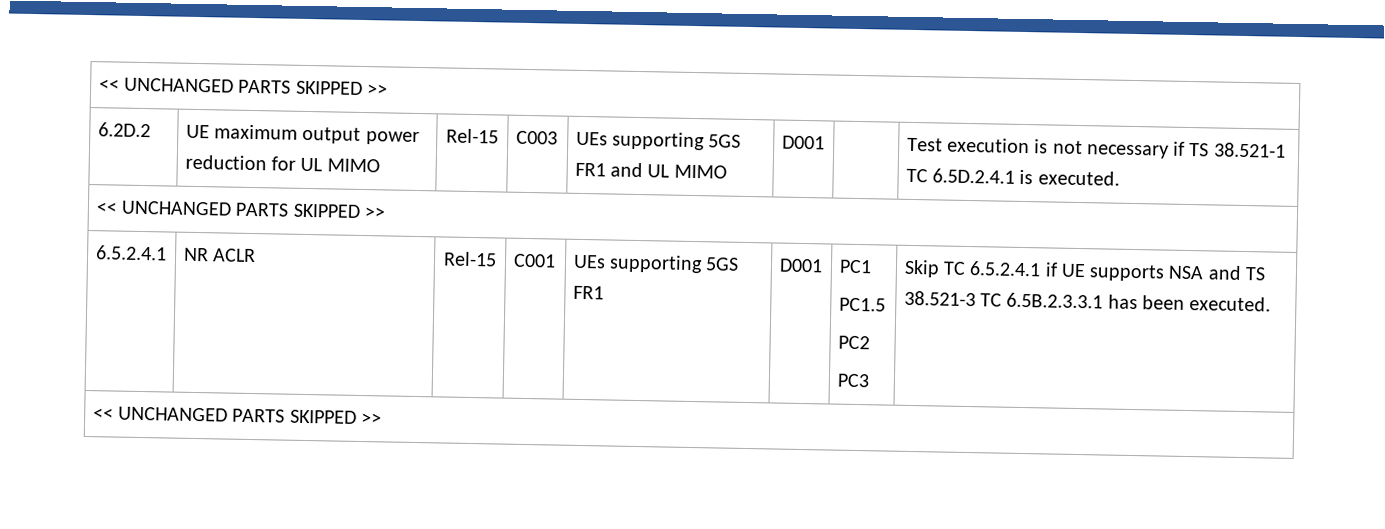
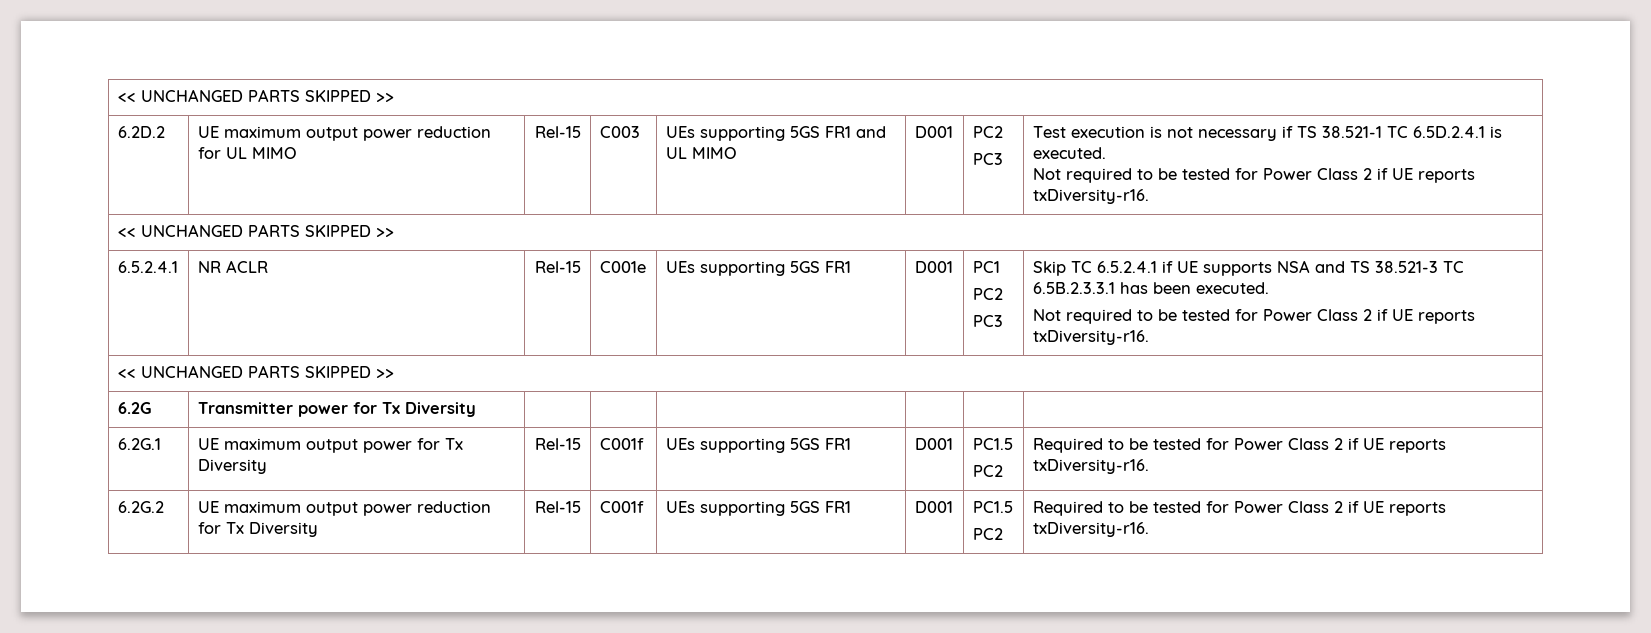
- UEs supporting 5GS FR1 and UL MIMO | D001
+ UEs supporting 5GS FR1 and UL MIMO | D001 | PC2
+ PC3
  Test execution is not necessary if TS 38.521-1 TC 6.5D.2.4.1 is executed.
+ Not required to be tested for Power Class 2 if UE reports txDiversity-r16.
- C001
+ C001e
- PC1.5
  Skip TC 6.5.2.4.1 if UE supports NSA and TS 38.521-3 TC 6.5B.2.3.3.1 has been executed.
+ Not required to be tested for Power Class 2 if UE reports txDiversity-r16.
  << UNCHANGED PARTS SKIPPED >>
+ 6.2G | Transmitter power for Tx Diversity | | | | | |
+ 6.2G.1 | UE maximum output power for Tx Diversity | Rel-15 | C001f | UEs supporting 5GS FR1 | D001 | PC1.5
+ PC2 | Required to be tested for Power Class 2 if UE reports txDiversity-r16.
+ 6.2G.2 | UE maximum output power reduction for Tx Diversity | Rel-15 | C001f | UEs supporting 5GS FR1 | D001 | PC1.5
+ PC2 | Required to be tested for Power Class 2 if UE reports txDiversity-r16.

